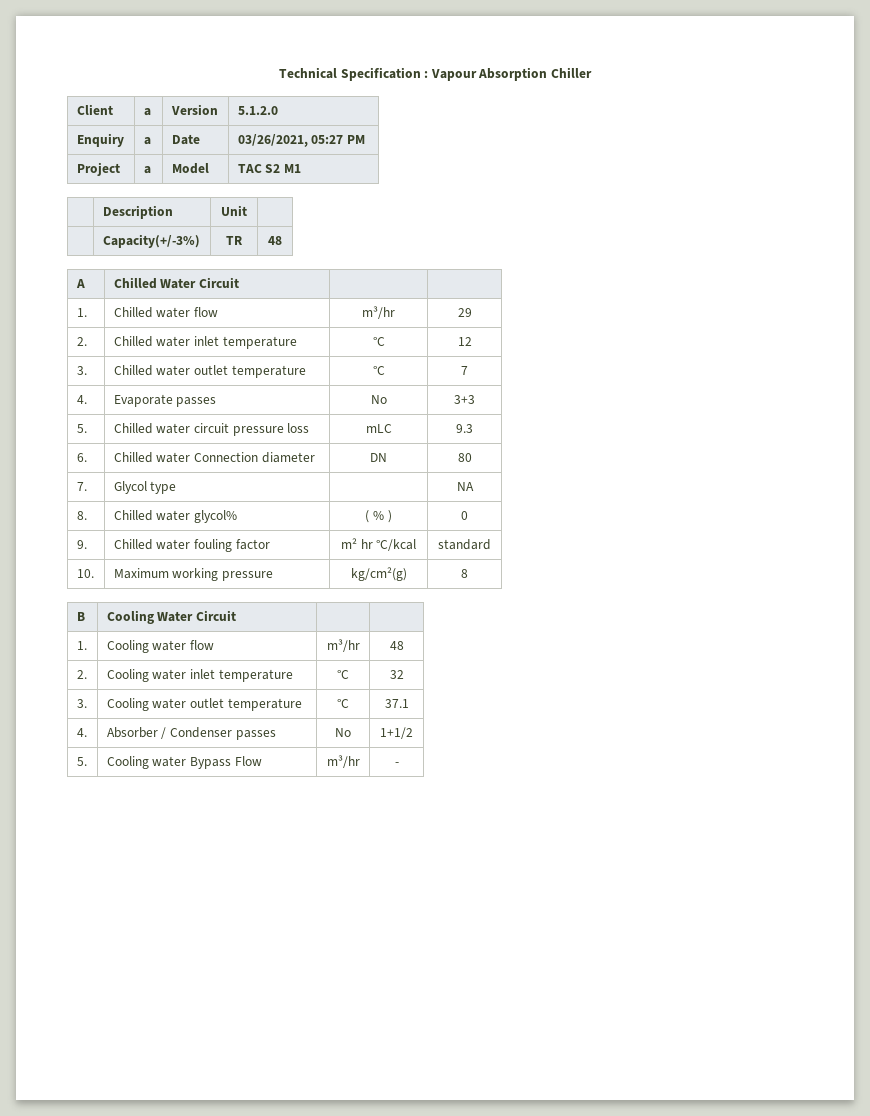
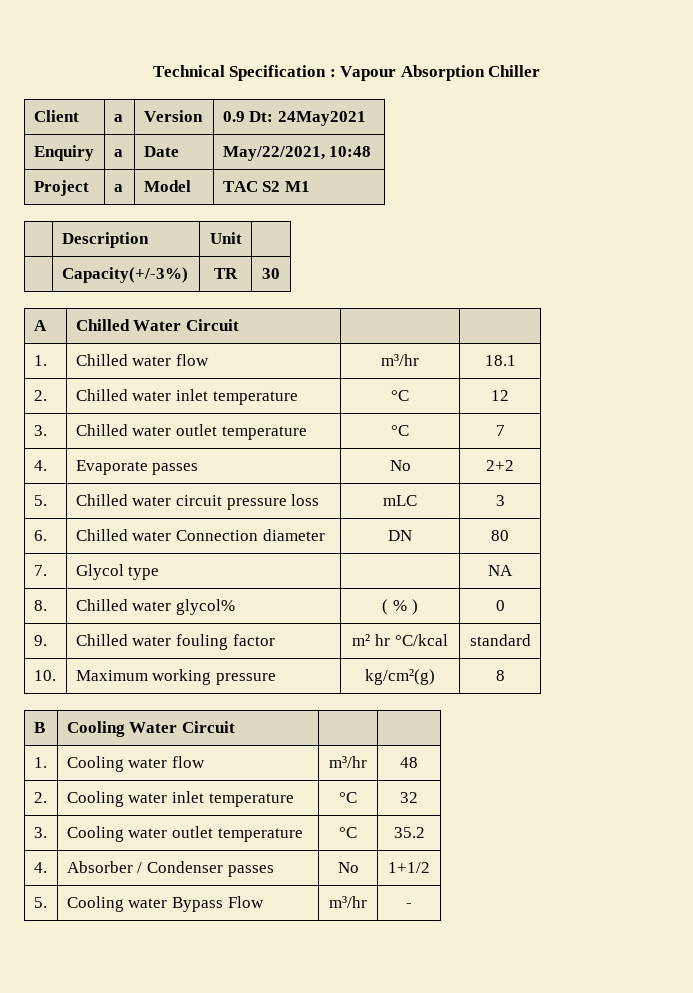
- Client | a | Version | 5.1.2.0
+ Client | a | Version | 0.9 Dt: 24May2021
- Enquiry | a | Date | 03/26/2021, 05:27 PM
+ Enquiry | a | Date | May/22/2021, 10:48
- | Capacity(+/-3%) | TR | 48
+ | Capacity(+/-3%) | TR | 30
- 1. | Chilled water flow | m³/hr | 29
+ 1. | Chilled water flow | m³/hr | 18.1
- 4. | Evaporate passes | No | 3+3
+ 4. | Evaporate passes | No | 2+2
- 5. | Chilled water circuit pressure loss | mLC | 9.3
+ 5. | Chilled water circuit pressure loss | mLC | 3
- 3. | Cooling water outlet temperature | °C | 37.1
+ 3. | Cooling water outlet temperature | °C | 35.2

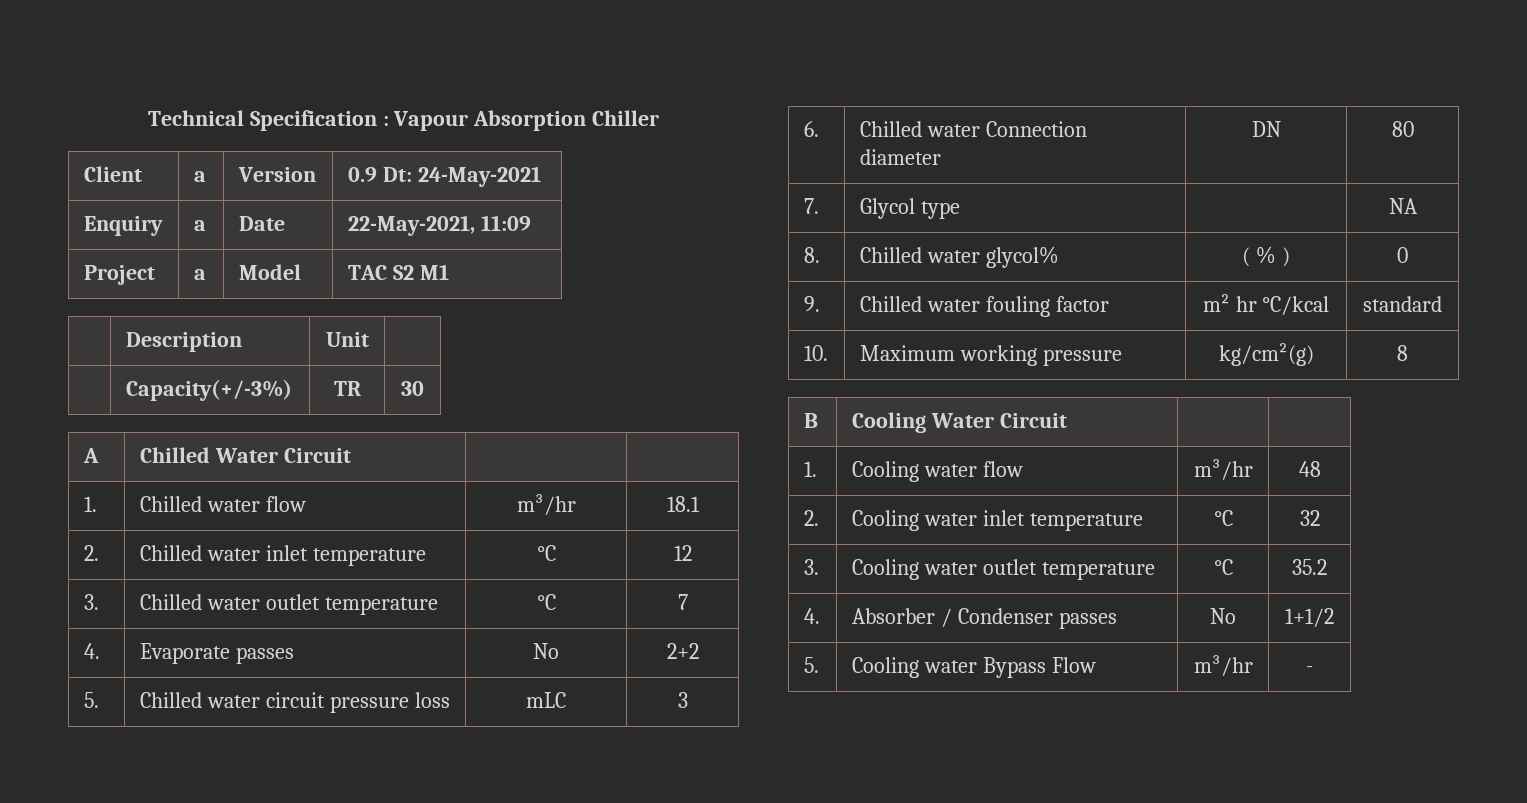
- Client | a | Version | 0.9 Dt: 24May2021
+ Client | a | Version | 0.9 Dt: 24-May-2021
- Enquiry | a | Date | May/22/2021, 10:48
+ Enquiry | a | Date | 22-May-2021, 11:09

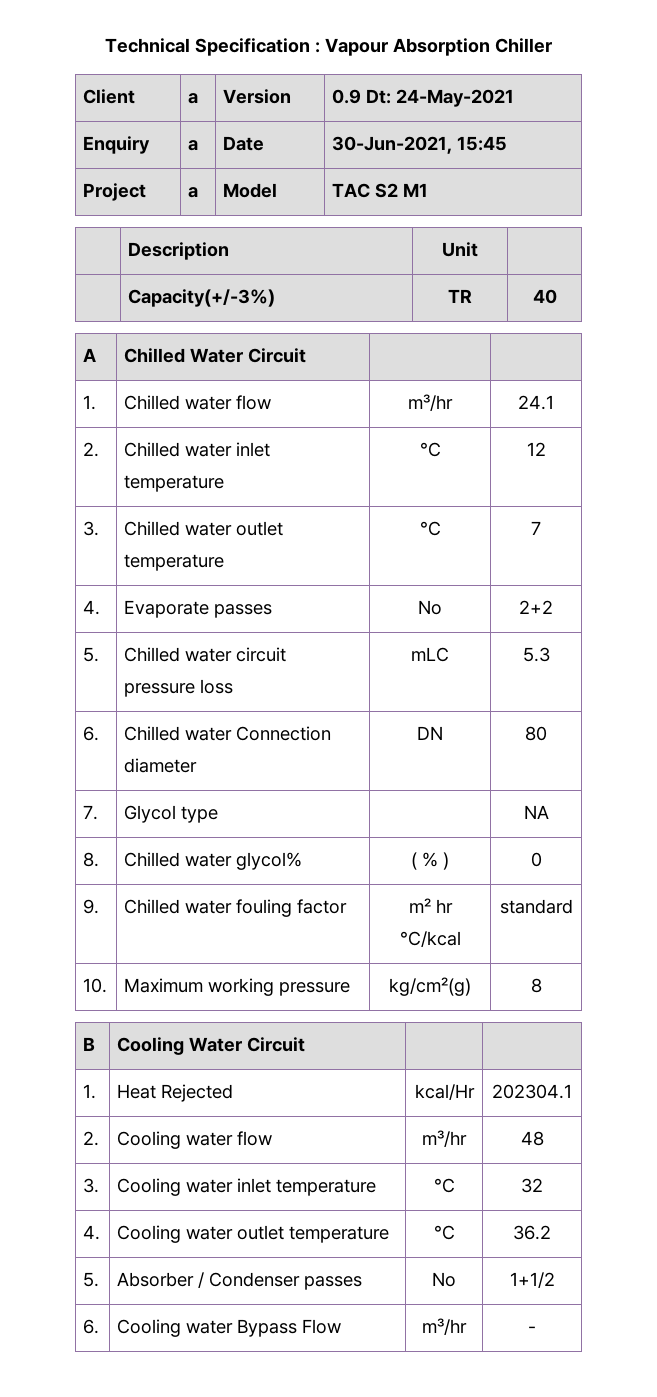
- Enquiry | a | Date | 22-May-2021, 11:09
+ Enquiry | a | Date | 30-Jun-2021, 15:45
- | Capacity(+/-3%) | TR | 30
+ | Capacity(+/-3%) | TR | 40
- 1. | Chilled water flow | m³/hr | 18.1
+ 1. | Chilled water flow | m³/hr | 24.1
- 5. | Chilled water circuit pressure loss | mLC | 3
+ 5. | Chilled water circuit pressure loss | mLC | 5.3
- 1. | Cooling water flow | m³/hr | 48
+ 1. | Heat Rejected | kcal/Hr | 202304.1
+ 2. | Cooling water flow | m³/hr | 48
- 2. | Cooling water inlet temperature | °C | 32
+ 3. | Cooling water inlet temperature | °C | 32
- 3. | Cooling water outlet temperature | °C | 35.2
- 4. | Absorber / Condenser passes | No | 1+1/2
+ 4. | Cooling water outlet temperature | °C | 36.2
+ 5. | Absorber / Condenser passes | No | 1+1/2
- 5. | Cooling water Bypass Flow | m³/hr | -
+ 6. | Cooling water Bypass Flow | m³/hr | -

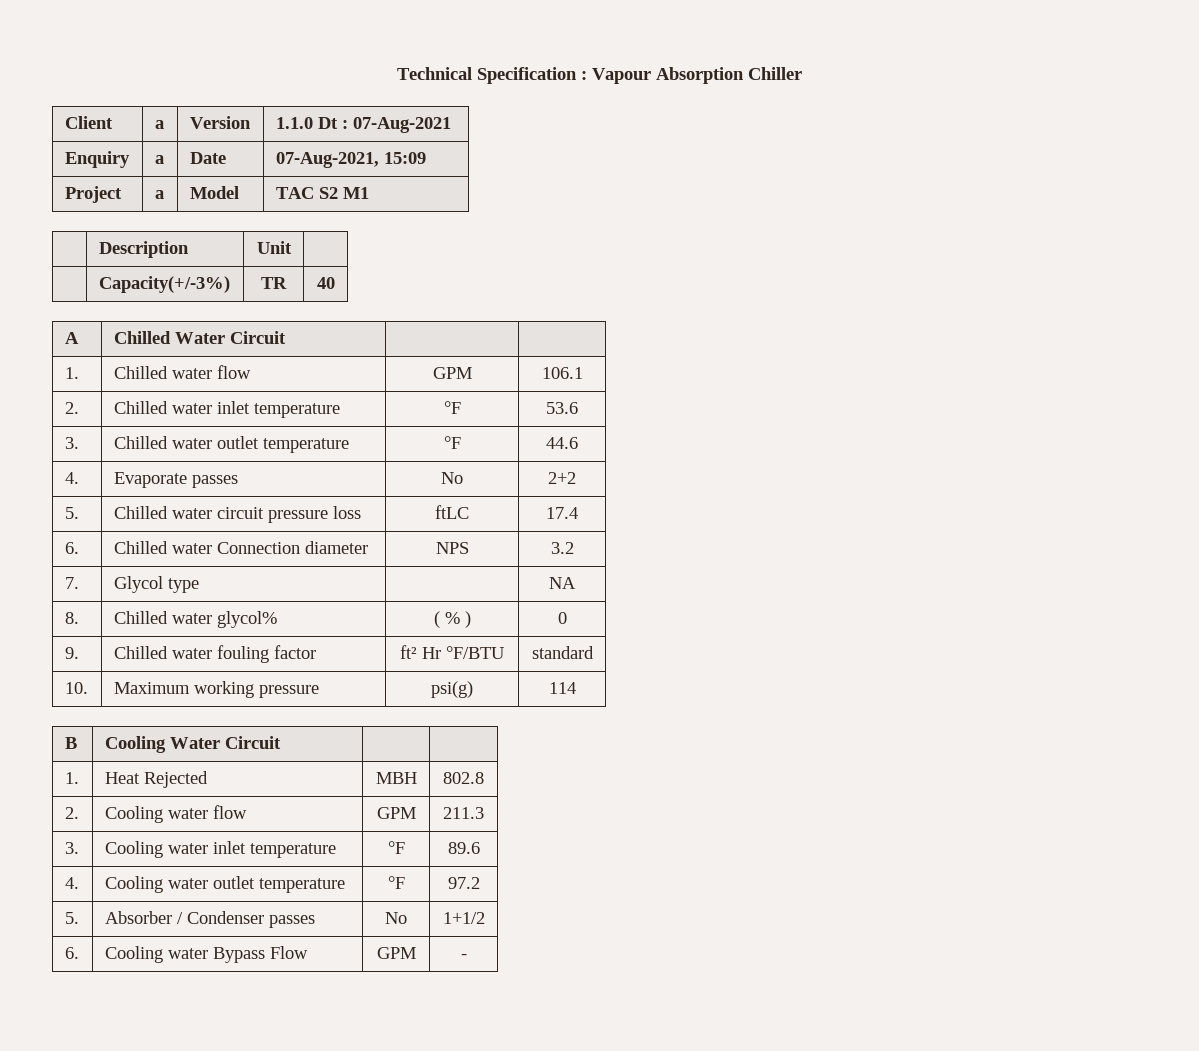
- Client | a | Version | 0.9 Dt: 24-May-2021
+ Client | a | Version | 1.1.0 Dt : 07-Aug-2021
- Enquiry | a | Date | 30-Jun-2021, 15:45
+ Enquiry | a | Date | 07-Aug-2021, 15:09
- 1. | Chilled water flow | m³/hr | 24.1
+ 1. | Chilled water flow | GPM | 106.1
- 2. | Chilled water inlet temperature | °C | 12
+ 2. | Chilled water inlet temperature | °F | 53.6
- 3. | Chilled water outlet temperature | °C | 7
+ 3. | Chilled water outlet temperature | °F | 44.6
- 5. | Chilled water circuit pressure loss | mLC | 5.3
+ 5. | Chilled water circuit pressure loss | ftLC | 17.4
- 6. | Chilled water Connection diameter | DN | 80
+ 6. | Chilled water Connection diameter | NPS | 3.2
- 9. | Chilled water fouling factor | m² hr °C/kcal | standard
+ 9. | Chilled water fouling factor | ft² Hr °F/BTU | standard
- 10. | Maximum working pressure | kg/cm²(g) | 8
+ 10. | Maximum working pressure | psi(g) | 114
- 1. | Heat Rejected | kcal/Hr | 202304.1
+ 1. | Heat Rejected | MBH | 802.8
- 2. | Cooling water flow | m³/hr | 48
+ 2. | Cooling water flow | GPM | 211.3
- 3. | Cooling water inlet temperature | °C | 32
+ 3. | Cooling water inlet temperature | °F | 89.6
- 4. | Cooling water outlet temperature | °C | 36.2
+ 4. | Cooling water outlet temperature | °F | 97.2
- 6. | Cooling water Bypass Flow | m³/hr | -
+ 6. | Cooling water Bypass Flow | GPM | -

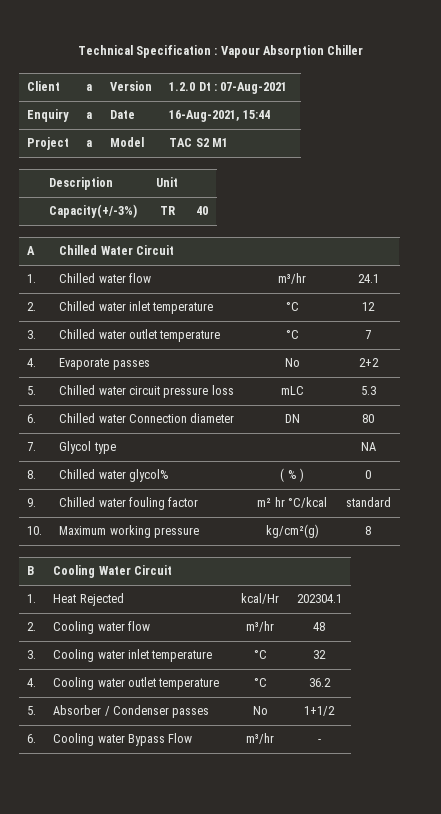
- Client | a | Version | 1.1.0 Dt : 07-Aug-2021
+ Client | a | Version | 1.2.0 Dt : 07-Aug-2021
- Enquiry | a | Date | 07-Aug-2021, 15:09
+ Enquiry | a | Date | 16-Aug-2021, 15:44
- 1. | Chilled water flow | GPM | 106.1
+ 1. | Chilled water flow | m³/hr | 24.1
- 2. | Chilled water inlet temperature | °F | 53.6
+ 2. | Chilled water inlet temperature | °C | 12
- 3. | Chilled water outlet temperature | °F | 44.6
+ 3. | Chilled water outlet temperature | °C | 7
- 5. | Chilled water circuit pressure loss | ftLC | 17.4
+ 5. | Chilled water circuit pressure loss | mLC | 5.3
- 6. | Chilled water Connection diameter | NPS | 3.2
+ 6. | Chilled water Connection diameter | DN | 80
- 9. | Chilled water fouling factor | ft² Hr °F/BTU | standard
+ 9. | Chilled water fouling factor | m² hr °C/kcal | standard
- 10. | Maximum working pressure | psi(g) | 114
+ 10. | Maximum working pressure | kg/cm²(g) | 8
- 1. | Heat Rejected | MBH | 802.8
+ 1. | Heat Rejected | kcal/Hr | 202304.1
- 2. | Cooling water flow | GPM | 211.3
+ 2. | Cooling water flow | m³/hr | 48
- 3. | Cooling water inlet temperature | °F | 89.6
+ 3. | Cooling water inlet temperature | °C | 32
- 4. | Cooling water outlet temperature | °F | 97.2
+ 4. | Cooling water outlet temperature | °C | 36.2
- 6. | Cooling water Bypass Flow | GPM | -
+ 6. | Cooling water Bypass Flow | m³/hr | -

